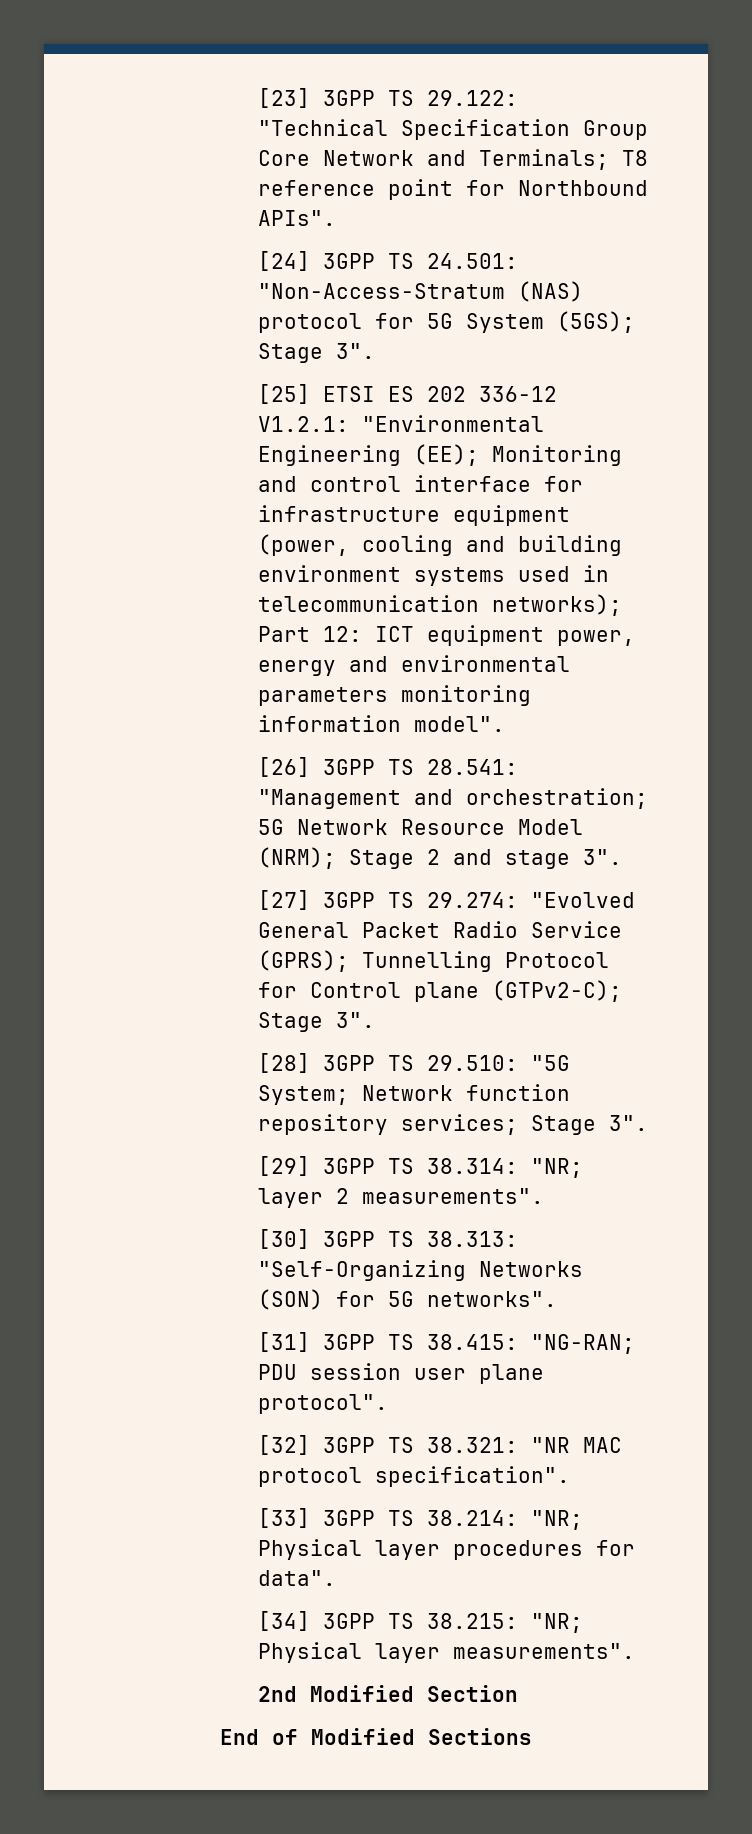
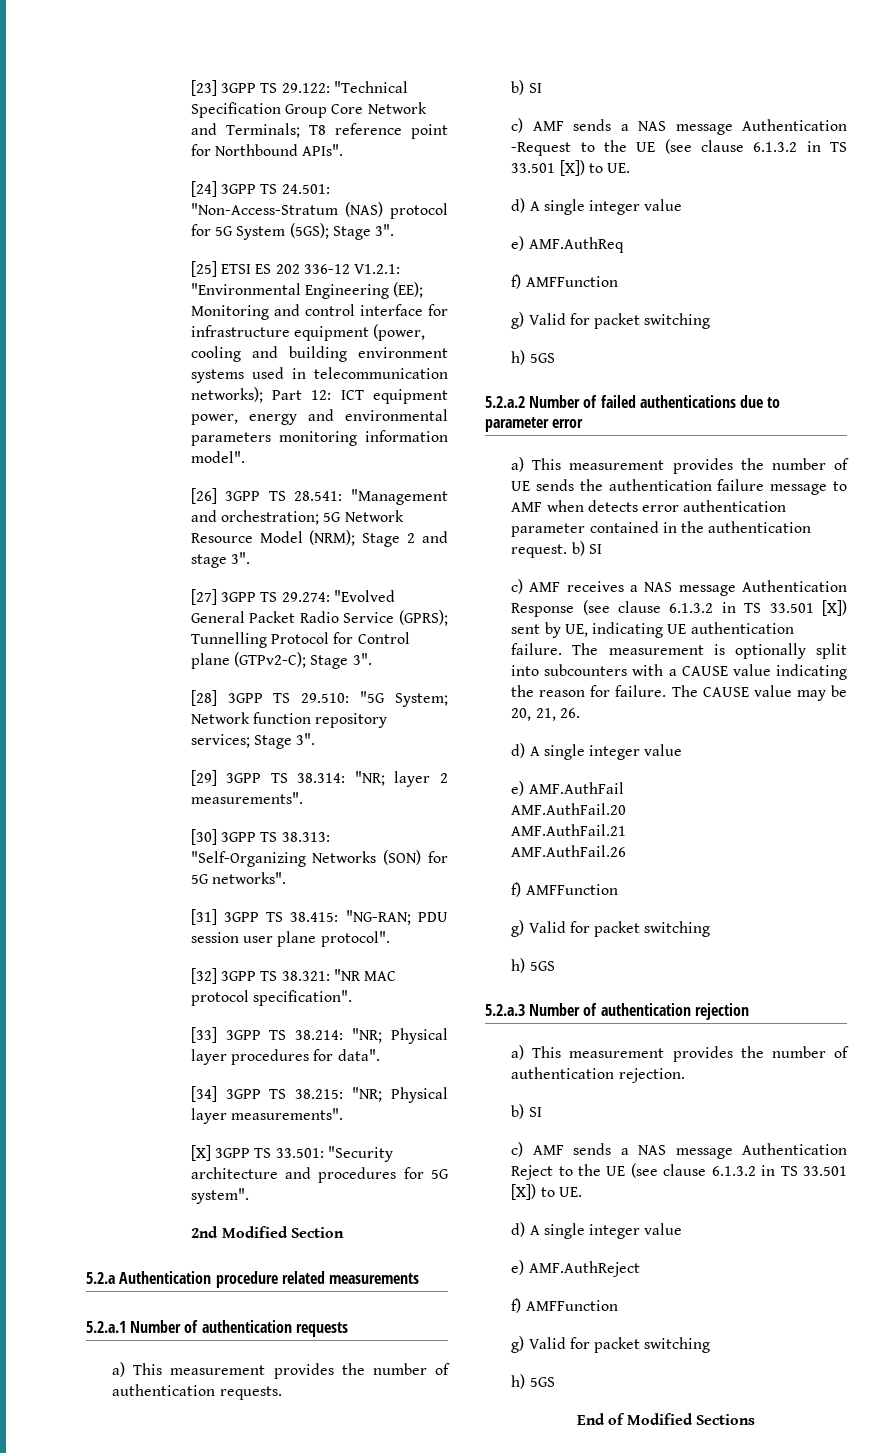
+ [X] 3GPP TS 33.501: "Security architecture and procedures for 5G system".
  2nd Modified Section
+ 5.2.a Authentication procedure related measurements
+ 5.2.a.1 Number of authentication requests
+ a) This measurement provides the number of authentication requests.
+ b) SI
+ c) AMF sends a NAS message Authentication -Request to the UE (see clause 6.1.3.2 in TS 33.501 [X]) to UE.
+ d) A single integer value
+ e) AMF.AuthReq
+ f) AMFFunction
+ g) Valid for packet switching
+ h) 5GS
+ 5.2.a.2 Number of failed authentications due to parameter error
+ a) This measurement provides the number of UE sends the authentication failure message to AMF when detects error authentication parameter contained in the authentication request. b) SI
+ c) AMF receives a NAS message Authentication Response (see clause 6.1.3.2 in TS 33.501 [X]) sent by UE, indicating UE authentication failure. The measurement is optionally split into subcounters with a CAUSE value indicating the reason for failure. The CAUSE value may be 20, 21, 26.
+ d) A single integer value
+ e) AMF.AuthFail
+ AMF.AuthFail.20
+ AMF.AuthFail.21
+ AMF.AuthFail.26
+ f) AMFFunction
+ g) Valid for packet switching
+ h) 5GS
+ 5.2.a.3 Number of authentication rejection
+ a) This measurement provides the number of authentication rejection.
+ b) SI
+ c) AMF sends a NAS message Authentication Reject to the UE (see clause 6.1.3.2 in TS 33.501 [X]) to UE.
+ d) A single integer value
+ e) AMF.AuthReject
+ f) AMFFunction
+ g) Valid for packet switching
+ h) 5GS

